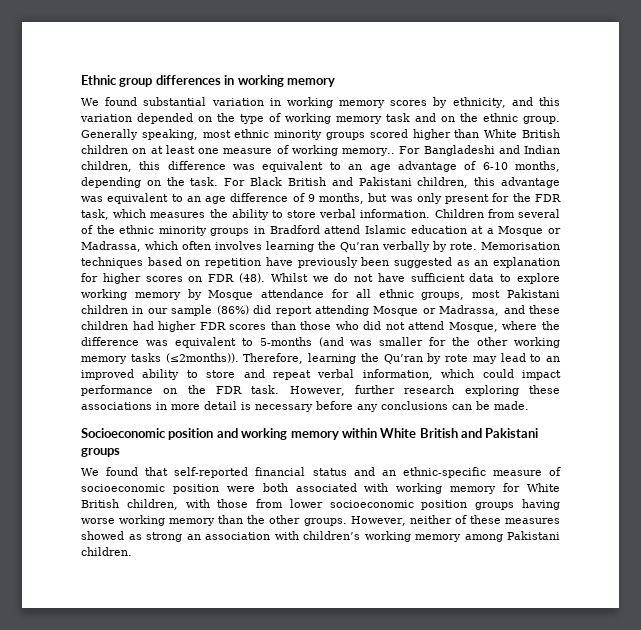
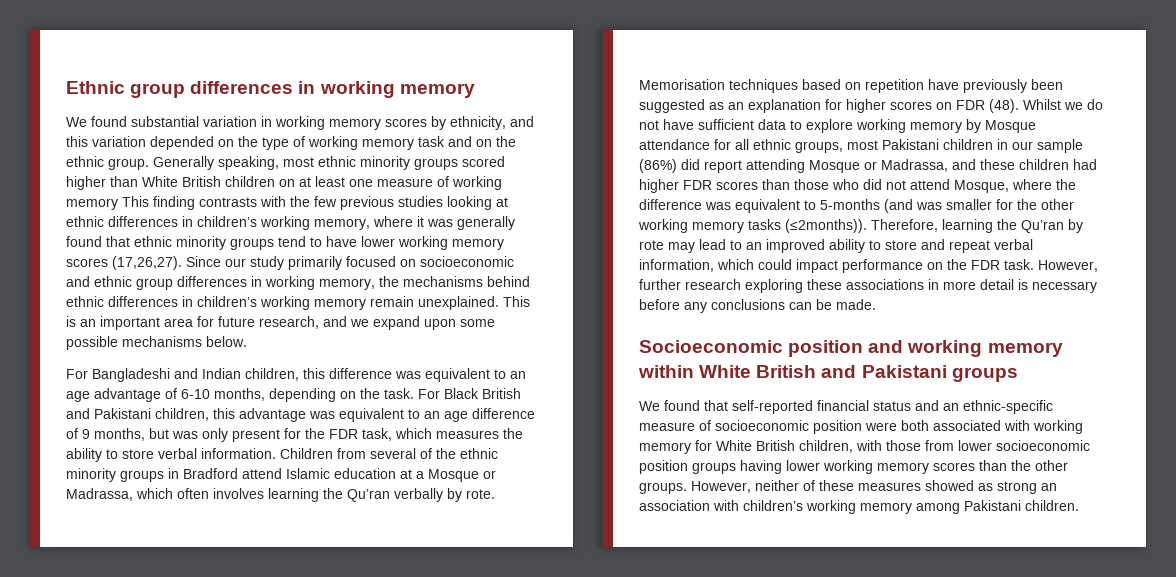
- Generally speaking, most ethnic minority groups scored higher than White British children on at least one measure of working memory.. For Bangladeshi and Indian children, this difference was equivalent to an age advantage of 6-10 months, depending on the task.
+ Generally speaking, most ethnic minority groups scored higher than White British children on at least one measure of working memory This finding contrasts with the few previous studies looking at ethnic differences in children’s working memory, where it was generally found that ethnic minority groups tend to have lower working memory scores (17,26,27). Since our study primarily focused on socioeconomic and ethnic group differences in working memory, the mechanisms behind ethnic differences in children’s working memory remain unexplained. This is an important area for future research, and we expand upon some possible mechanisms below.
+ For Bangladeshi and Indian children, this difference was equivalent to an age advantage of 6-10 months, depending on the task.
- We found that self-reported financial status and an ethnic-specific measure of socioeconomic position were both associated with working memory for White British children, with those from lower socioeconomic position groups having worse working memory than the other groups.
+ We found that self-reported financial status and an ethnic-specific measure of socioeconomic position were both associated with working memory for White British children, with those from lower socioeconomic position groups having lower working memory scores than the other groups.

